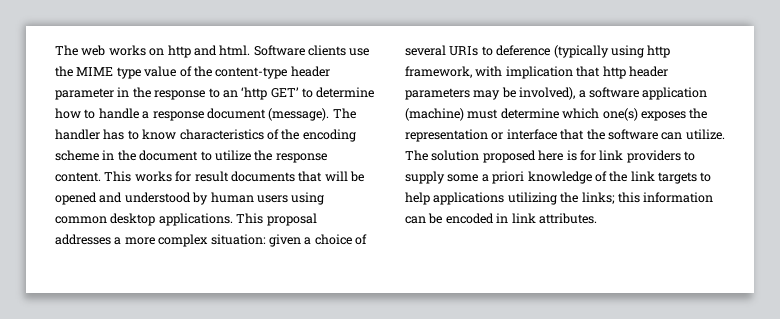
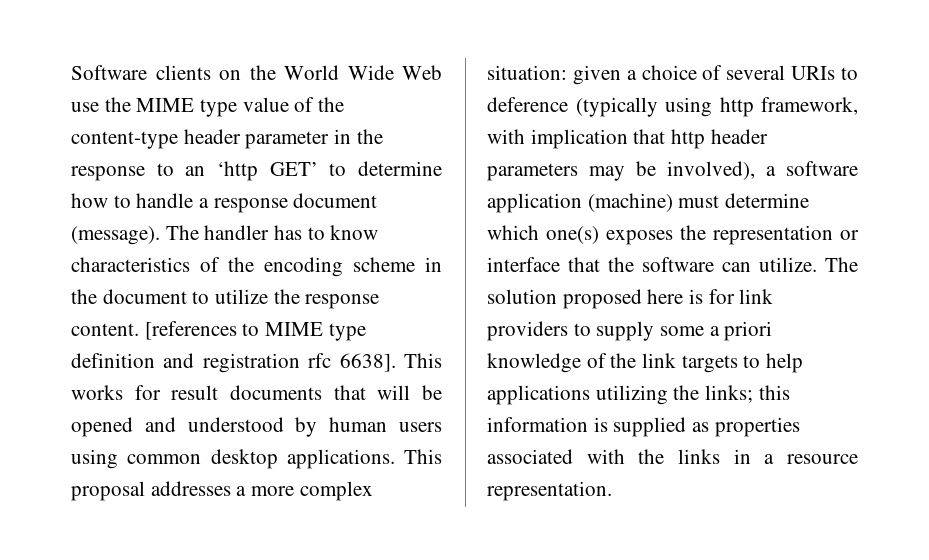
- The web works on http and html. Software clients use the MIME type value of the content-type header parameter in the response to an ‘http GET’ to determine how to handle a response document (message).
+ Software clients on the World Wide Web use the MIME type value of the content-type header parameter in the response to an ‘http GET’ to determine how to handle a response document (message).
+ [references to MIME type definition and registration rfc 6638].
- The solution proposed here is for link providers to supply some a priori knowledge of the link targets to help applications utilizing the links; this information can be encoded in link attributes.
+ The solution proposed here is for link providers to supply some a priori knowledge of the link targets to help applications utilizing the links; this information is supplied as properties associated with the links in a resource representation.

